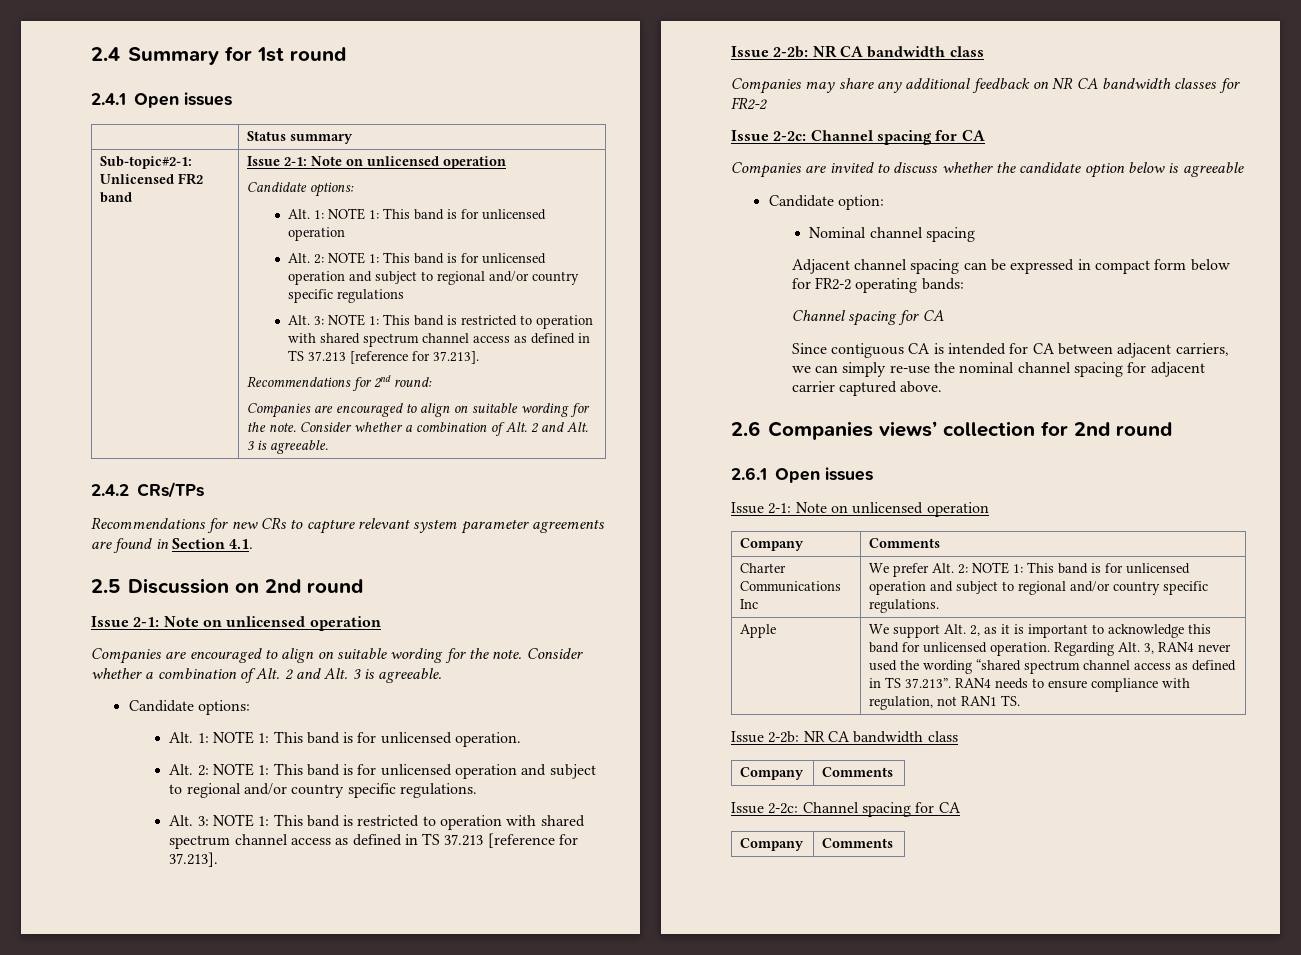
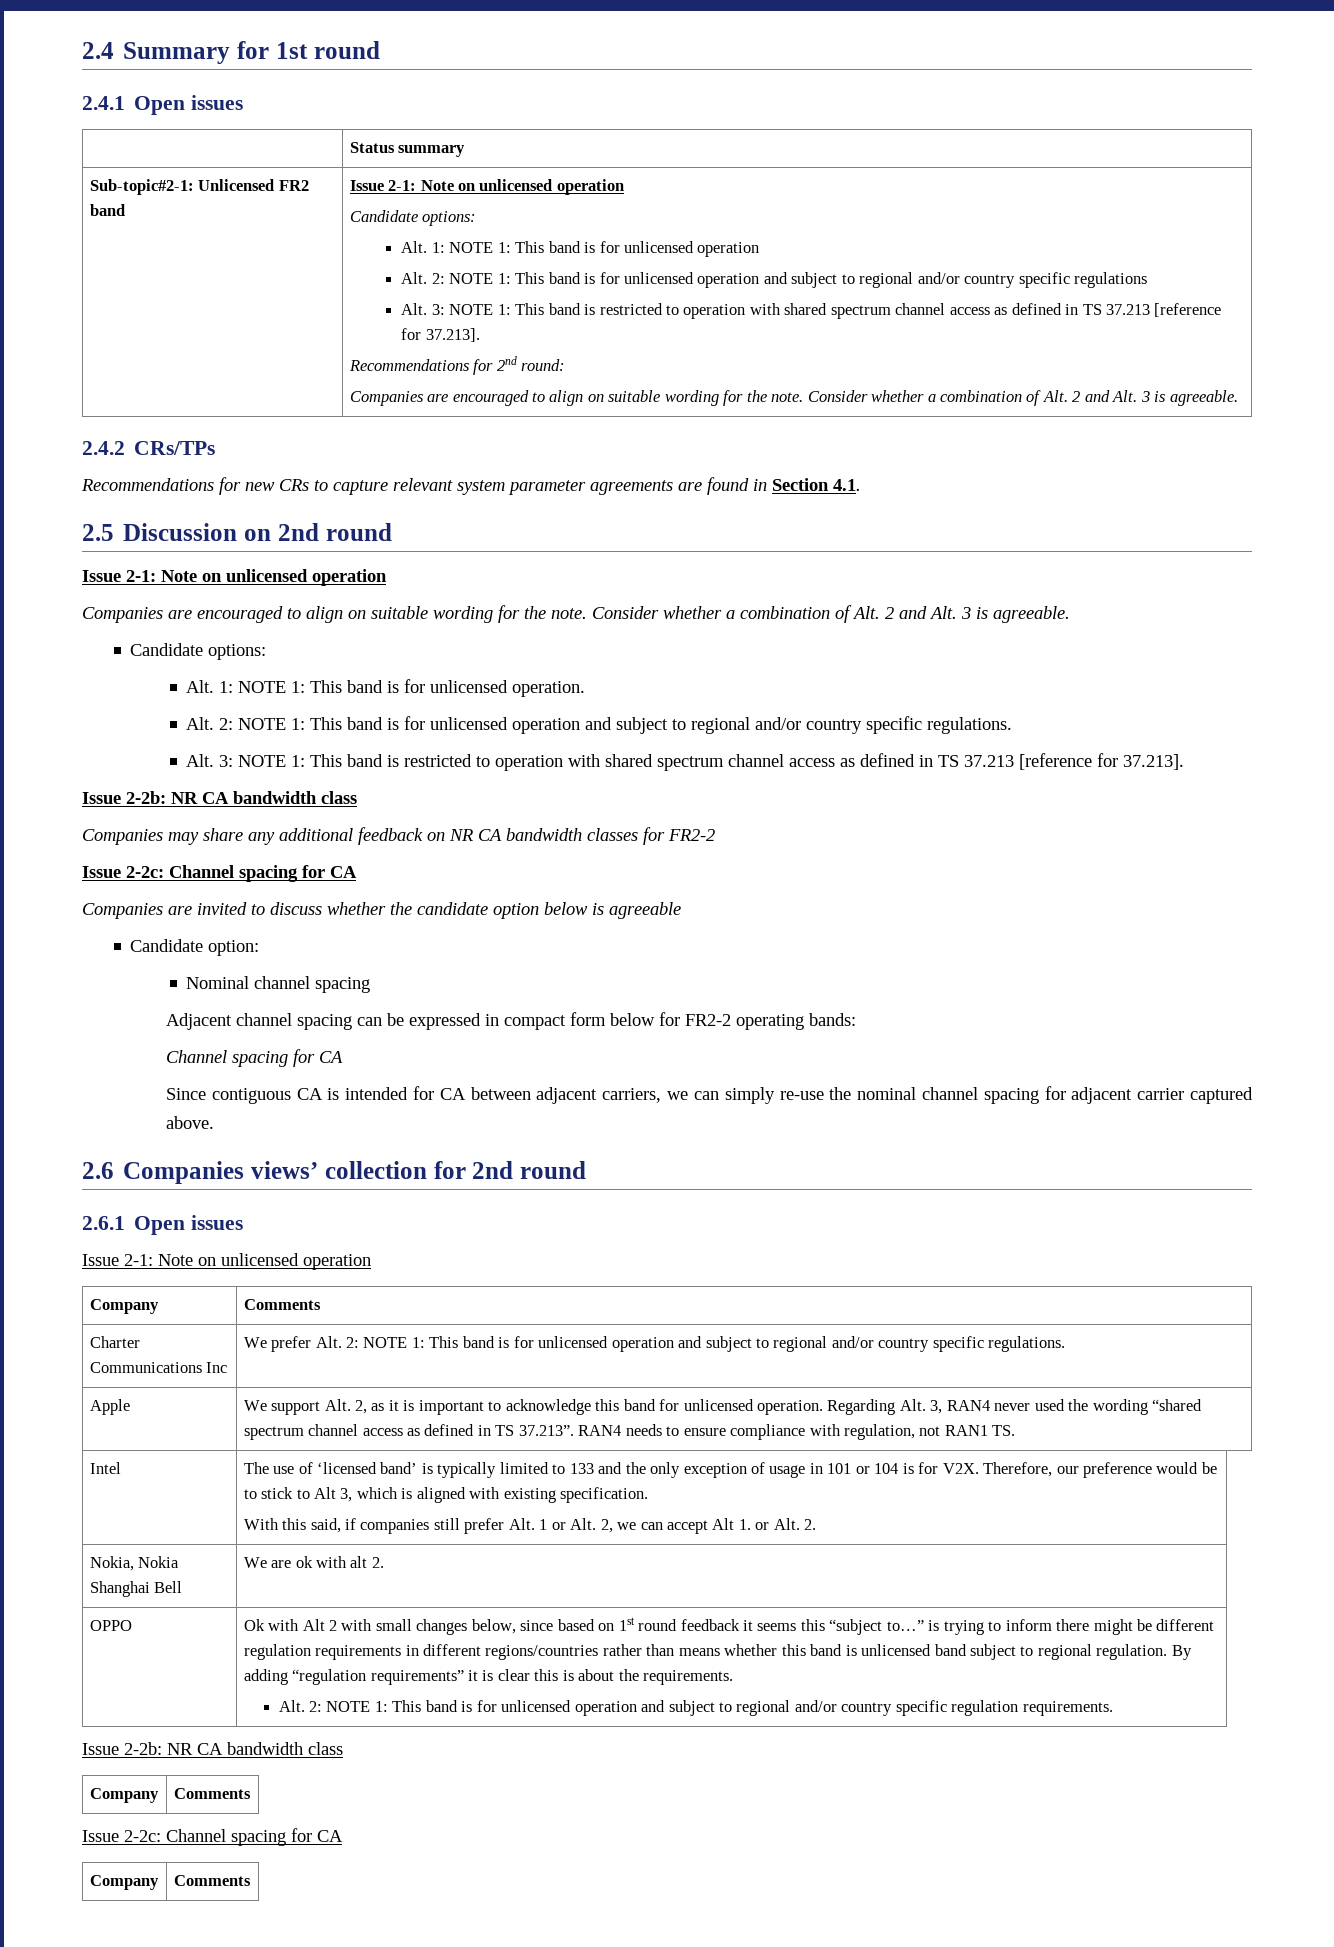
+ Intel | The use of ‘licensed band’ is typically limited to 133 and the only exception of usage in 101 or 104 is for V2X. Therefore, our preference would be to stick to Alt 3, which is aligned with existing specification.
+ With this said, if companies still prefer Alt. 1 or Alt. 2, we can accept Alt 1. or Alt. 2.
+ Nokia, Nokia Shanghai Bell | We are ok with alt 2.
+ OPPO | Ok with Alt 2 with small changes below, since based on 1st round feedback it seems this “subject to…” is trying to inform there might be different regulation requirements in different regions/countries rather than means whether this band is unlicensed band subject to regional regulation. By adding “regulation requirements” it is clear this is about the requirements.
+ Alt. 2: NOTE 1: This band is for unlicensed operation and subject to regional and/or country specific regulation requirements.

